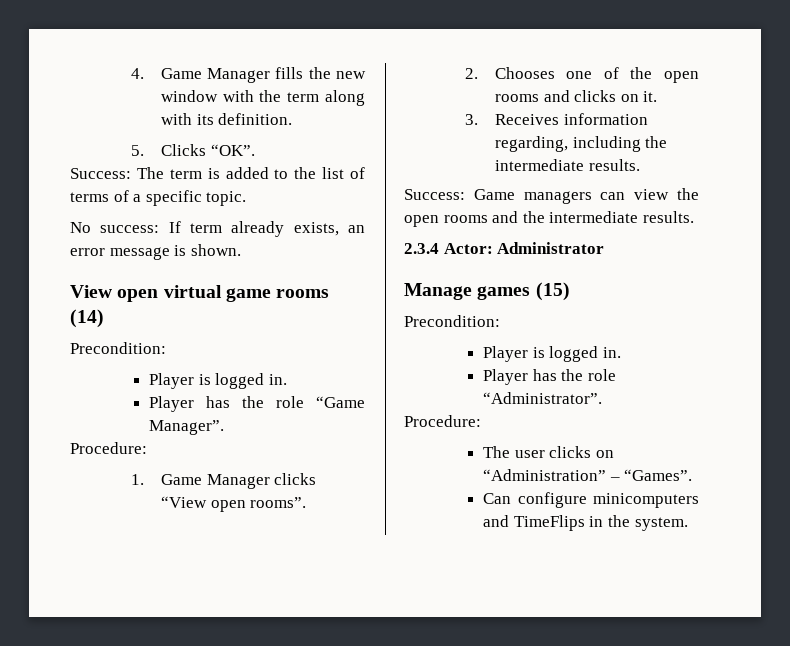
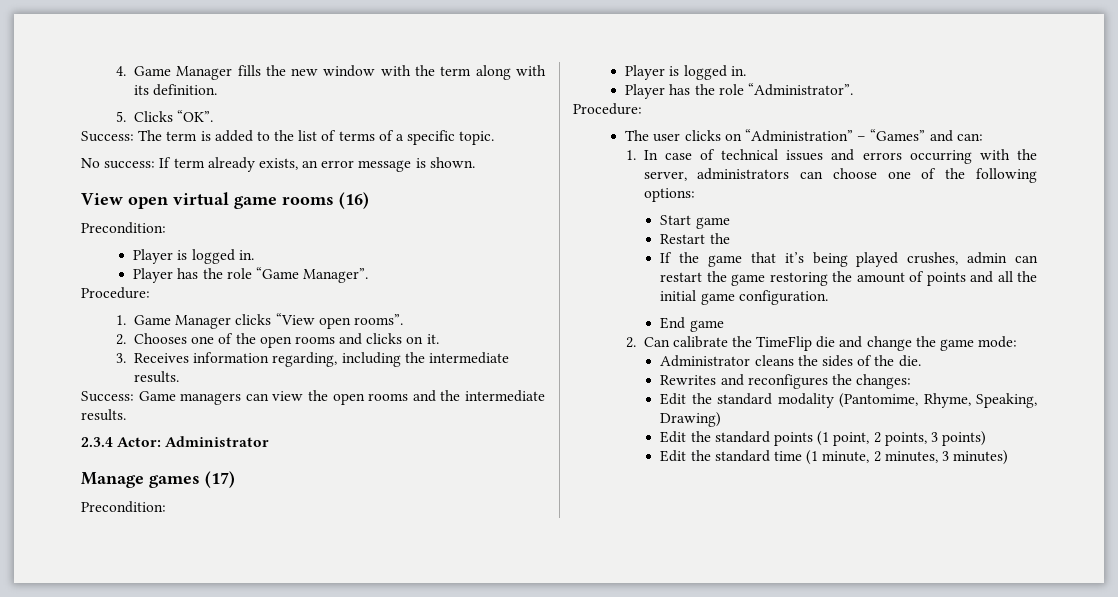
- View open virtual game rooms (14)
+ View open virtual game rooms (16)
- Manage games (15)
+ Manage games (17)
- The user clicks on “Administration” – “Games”.
- Can configure minicomputers and TimeFlips in the system.
+ The user clicks on “Administration” – “Games” and can:
+ 1. In case of technical issues and errors occurring with the server, administrators can choose one of the following options:
+ Start game
+ Restart the
+ If the game that it’s being played crushes, admin can restart the game restoring the amount of points and all the initial game configuration.
+ End game
+ 2. Can calibrate the TimeFlip die and change the game mode:
+ Administrator cleans the sides of the die.
+ Rewrites and reconfigures the changes:
+ Edit the standard modality (Pantomime, Rhyme, Speaking, Drawing)
+ Edit the standard points (1 point, 2 points, 3 points)
+ Edit the standard time (1 minute, 2 minutes, 3 minutes)

